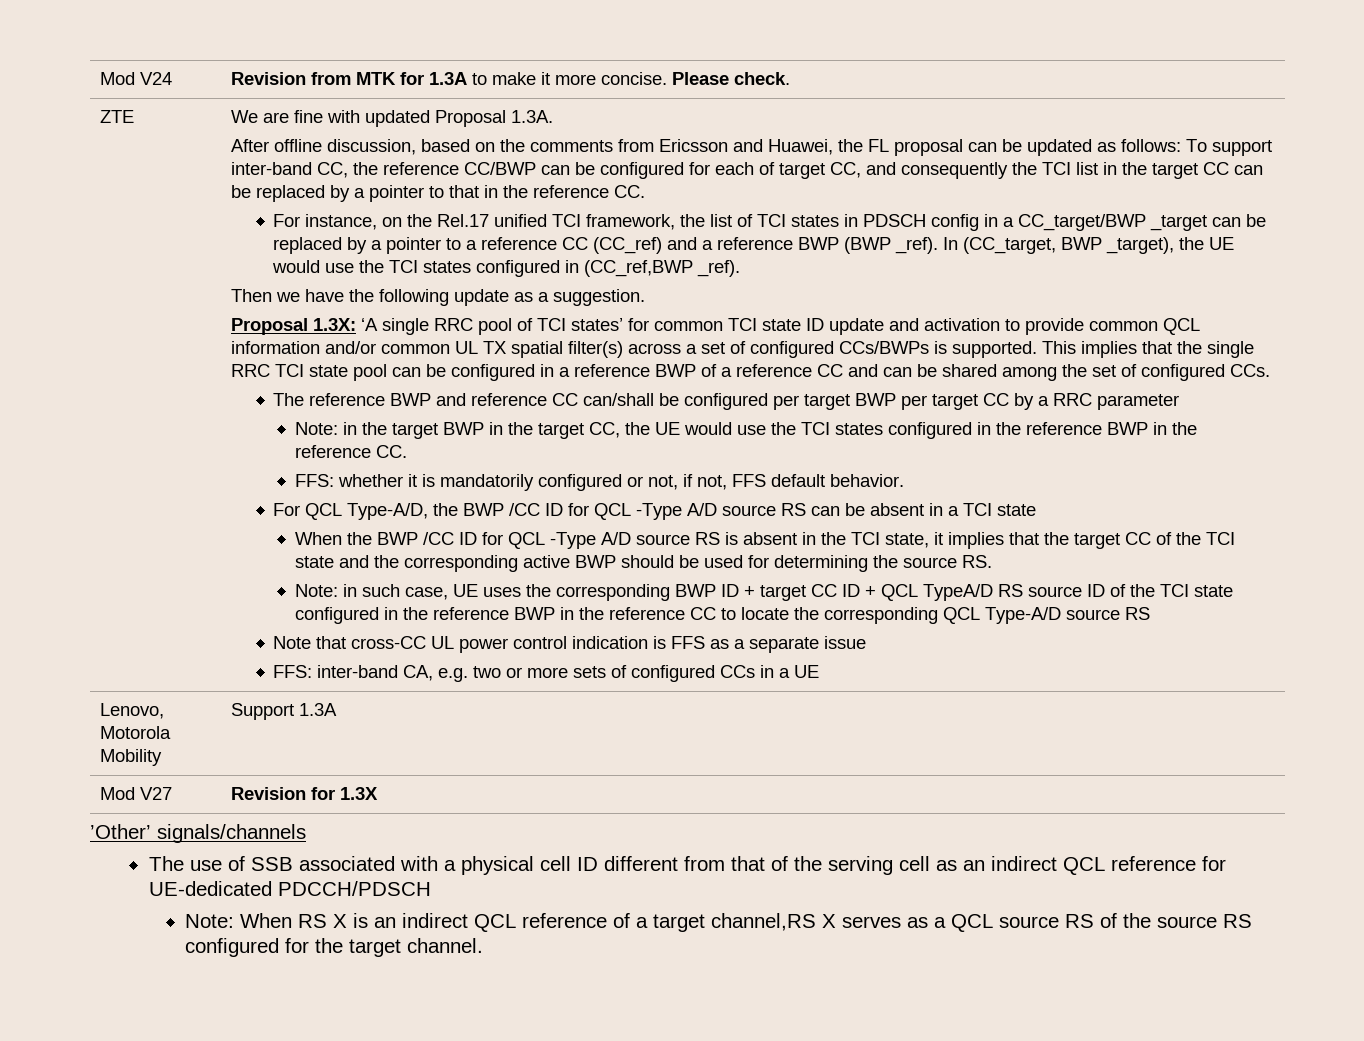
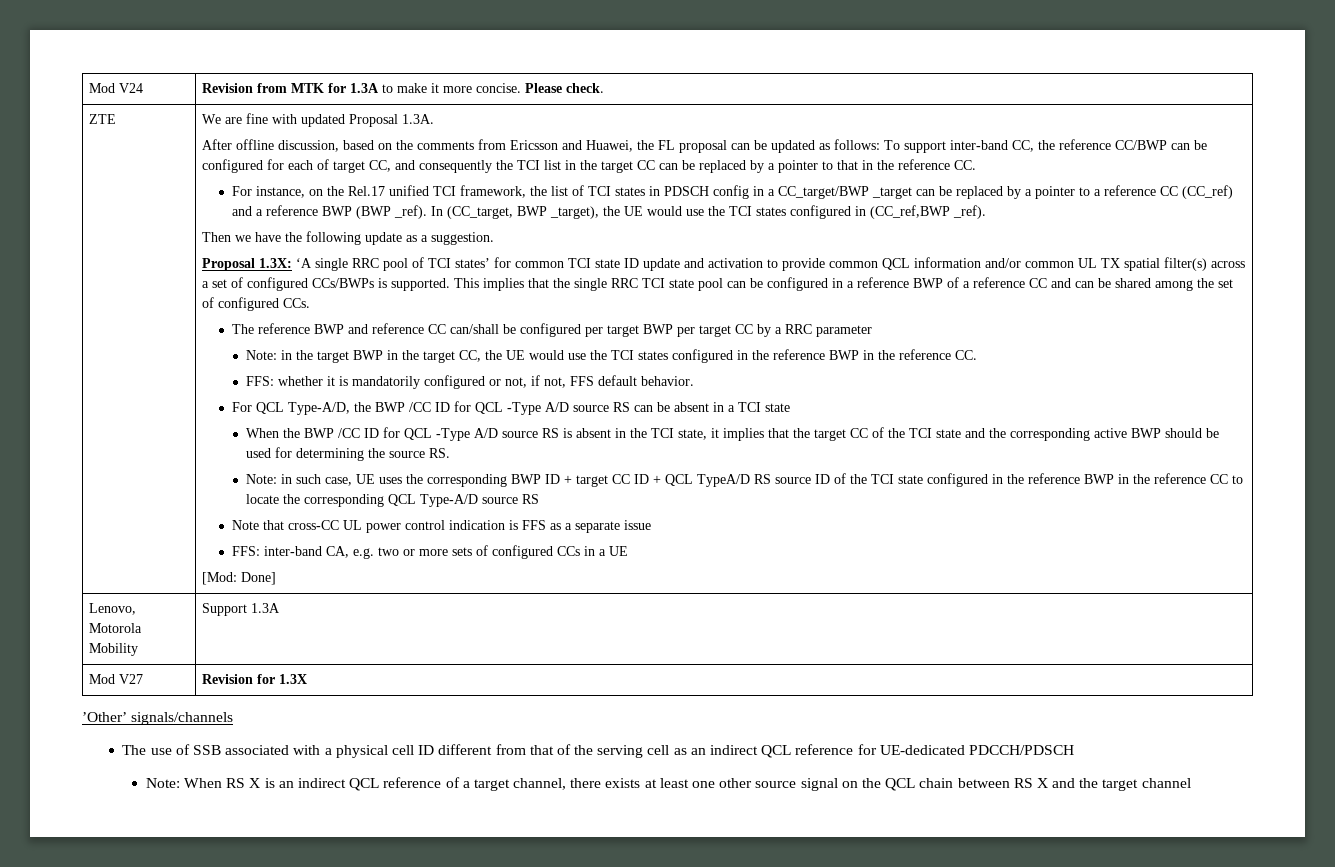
+ [Mod: Done]
- Note: When RS X is an indirect QCL reference of a target channel,RS X serves as a QCL source RS of the source RS configured for the target channel.
+ Note: When RS X is an indirect QCL reference of a target channel, there exists at least one other source signal on the QCL chain between RS X and the target channel

